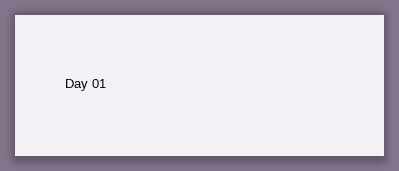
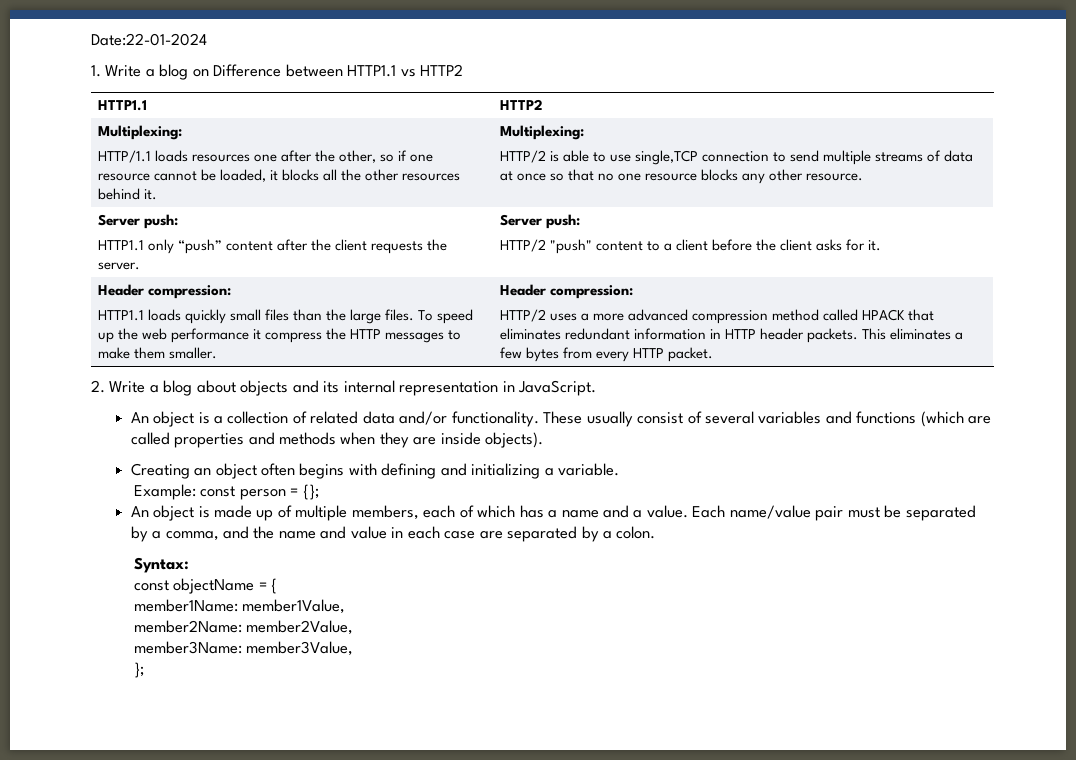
- Day 01
+ Date:22-01-2024
+ 1. Write a blog on Difference between HTTP1.1 vs HTTP2
+ HTTP1.1 | HTTP2
+ Multiplexing:
+ HTTP/1.1 loads resources one after the other, so if one resource cannot be loaded, it blocks all the other resources behind it. | Multiplexing:
+ HTTP/2 is able to use single,TCP connection to send multiple streams of data at once so that no one resource blocks any other resource.
+ Server push:
+ HTTP1.1 only “push” content after the client requests the server. | Server push:
+ HTTP/2 "push" content to a client before the client asks for it.
+ Header compression:
+ HTTP1.1 loads quickly small files than the large files. To speed up the web performance it compress the HTTP messages to make them smaller. | Header compression:
+ HTTP/2 uses a more advanced compression method called HPACK that eliminates redundant information in HTTP header packets. This eliminates a few bytes from every HTTP packet.
+ 2. Write a blog about objects and its internal representation in JavaScript.
+ An object is a collection of related data and/or functionality. These usually consist of several variables and functions (which are called properties and methods when they are inside objects).
+ Creating an object often begins with defining and initializing a variable.
+ Example: const person = {};
+ An object is made up of multiple members, each of which has a name and a value. Each name/value pair must be separated by a comma, and the name and value in each case are separated by a colon.
+ Syntax:
+ const objectName = {
+ member1Name: member1Value,
+ member2Name: member2Value,
+ member3Name: member3Value,
+ };

